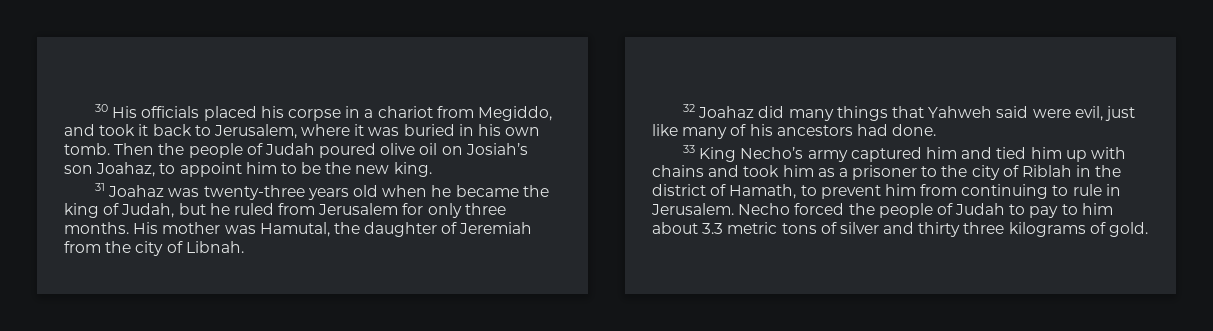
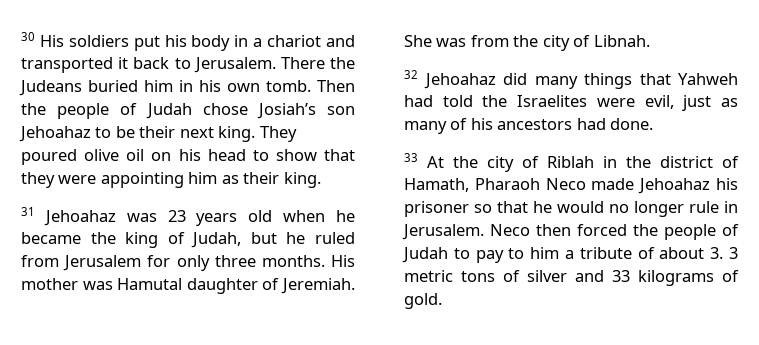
- 30 His officials placed his corpse in a chariot from Megiddo, and took it back to Jerusalem, where it was buried in his own tomb.
+ 30 His soldiers put his body in a chariot and transported it back to Jerusalem. There the Judeans buried him in his own tomb.
- Then the people of Judah poured olive oil on Josiah’s son Joahaz, to appoint him to be the new king.
+ Then the people of Judah chose Josiah’s son Jehoahaz to be their next king. They poured olive oil on his head to show that they were appointing him as their king.
- 31 Joahaz was twenty-three years old when he became the king of Judah, but he ruled from Jerusalem for only three months.
+ 31 Jehoahaz was 23 years old when he became the king of Judah, but he ruled from Jerusalem for only three months.
- His mother was Hamutal, the daughter of Jeremiah from the city of Libnah.
+ His mother was Hamutal daughter of Jeremiah. She was from the city of Libnah.
- 32 Joahaz did many things that Yahweh said were evil, just like many of his ancestors had done.
+ 32 Jehoahaz did many things that Yahweh had told the Israelites were evil, just as many of his ancestors had done.
- 33 King Necho’s army captured him and tied him up with chains and took him as a prisoner to the city of Riblah in the district of Hamath, to prevent him from continuing to rule in Jerusalem.
+ 33 At the city of Riblah in the district of Hamath, Pharaoh Neco made Jehoahaz his prisoner so that he would no longer rule in Jerusalem.
- Necho forced the people of Judah to pay to him about 3.3 metric tons of silver and thirty three kilograms of gold.
+ Neco then forced the people of Judah to pay to him a tribute of about 3. 3 metric tons of silver and 33 kilograms of gold.

